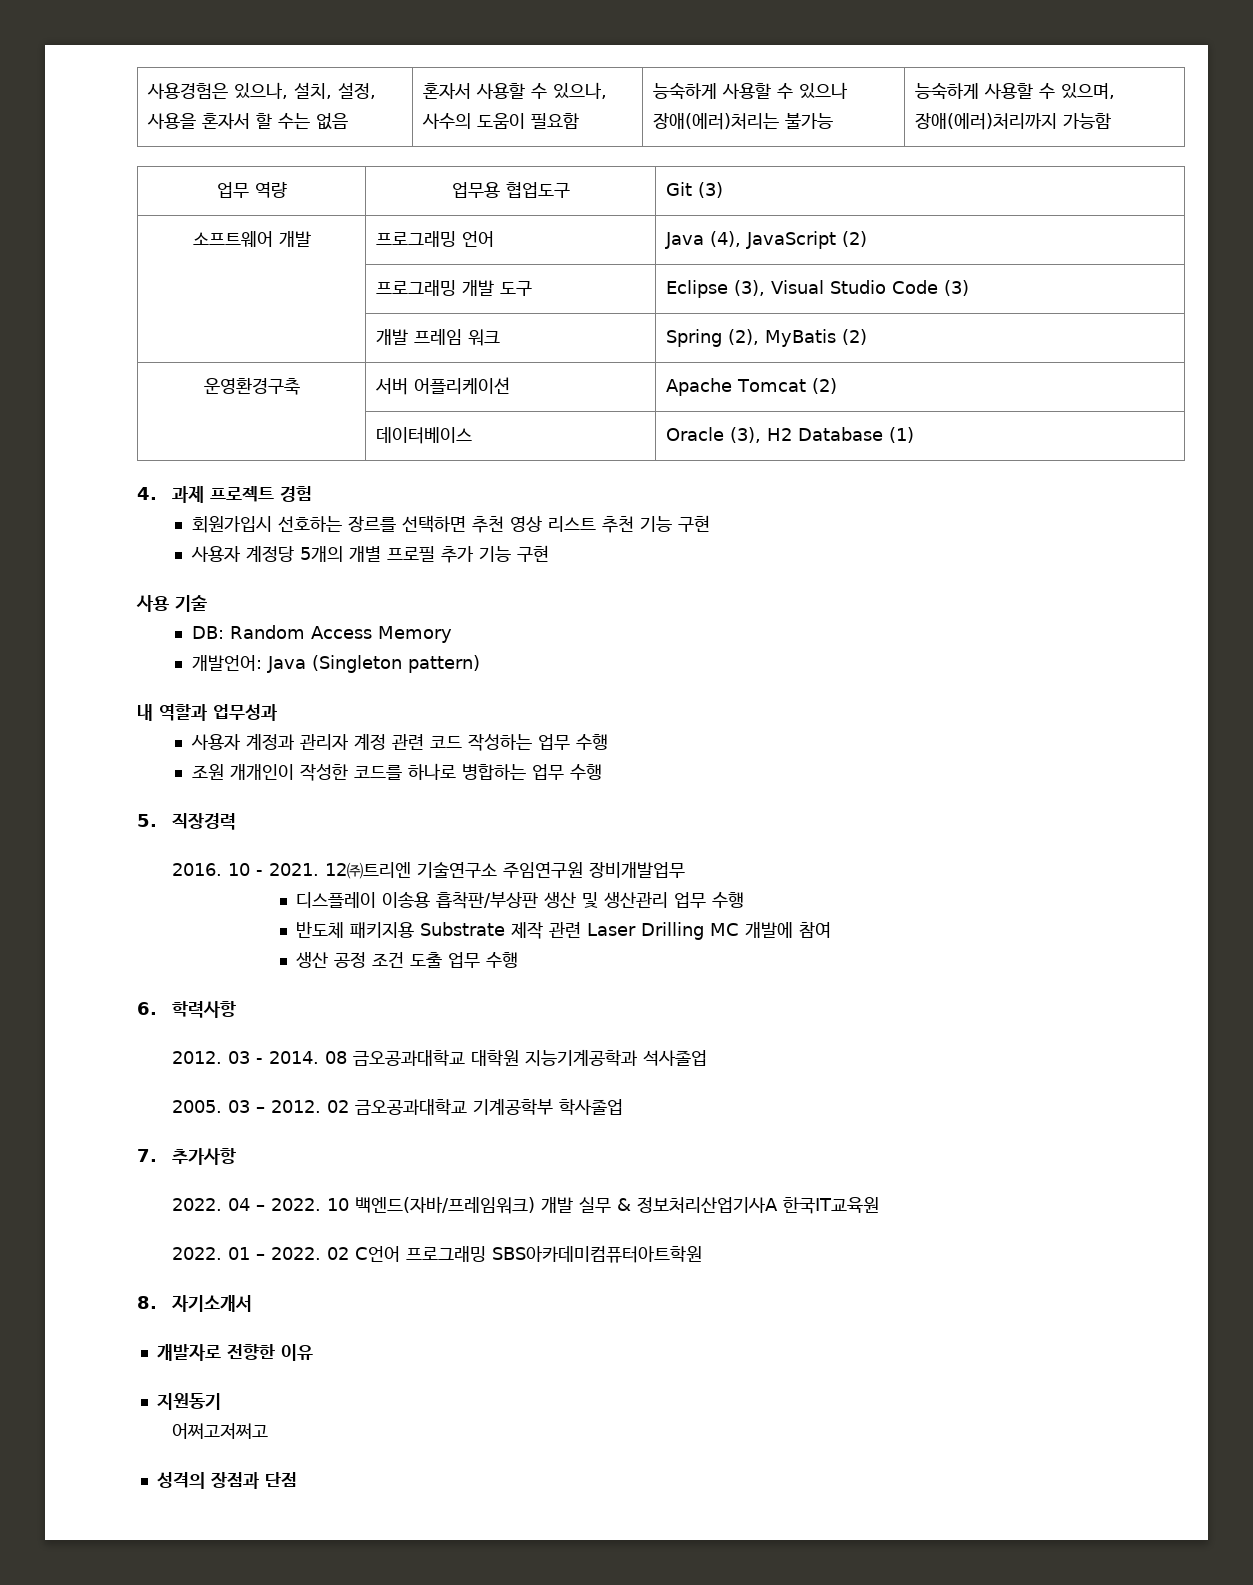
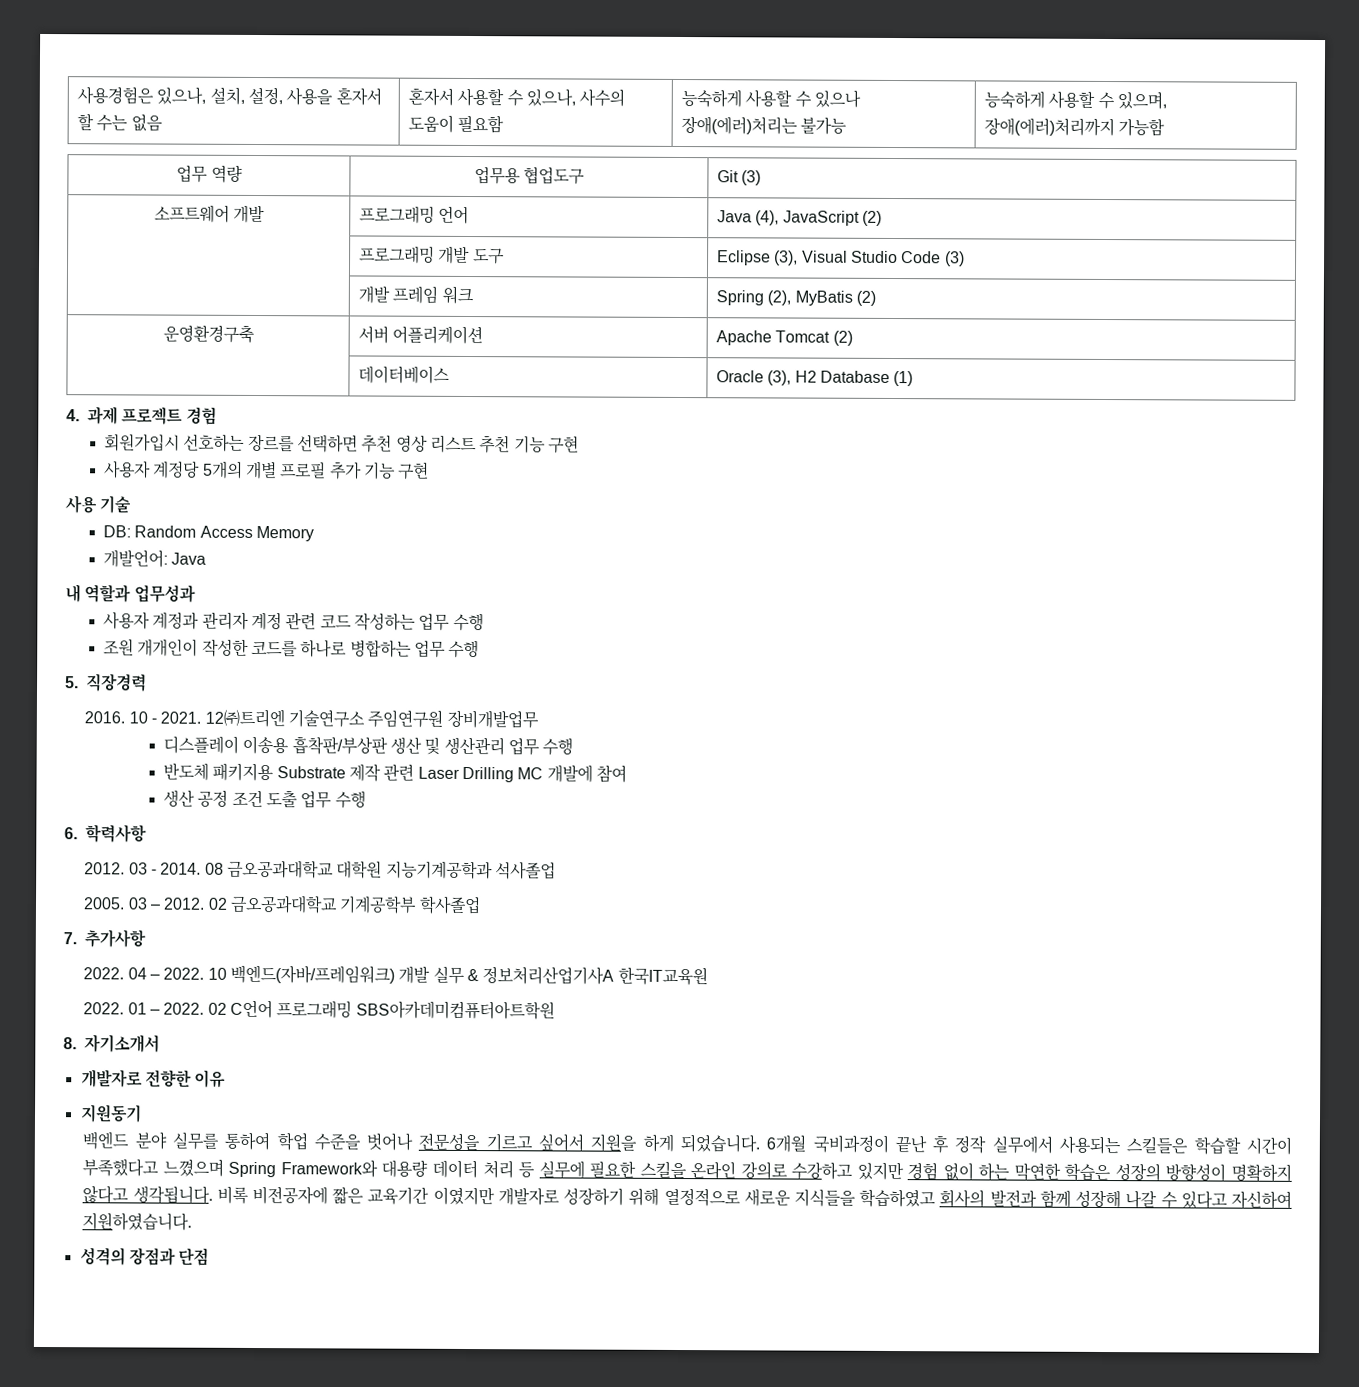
- 개발언어: Java (Singleton pattern)
+ 개발언어: Java
- 어쩌고저쩌고
+ 백엔드 분야 실무를 통하여 학업 수준을 벗어나 전문성을 기르고 싶어서 지원을 하게 되었습니다. 6개월 국비과정이 끝난 후 정작 실무에서 사용되는 스킬들은 학습할 시간이 부족했다고 느꼈으며 Spring Framework와 대용량 데이터 처리 등 실무에 필요한 스킬을 온라인 강의로 수강하고 있지만 경험 없이 하는 막연한 학습은 성장의 방향성이 명확하지 않다고 생각됩니다. 비록 비전공자에 짧은 교육기간 이였지만 개발자로 성장하기 위해 열정적으로 새로운 지식들을 학습하였고 회사의 발전과 함께 성장해 나갈 수 있다고 자신하여 지원하였습니다.

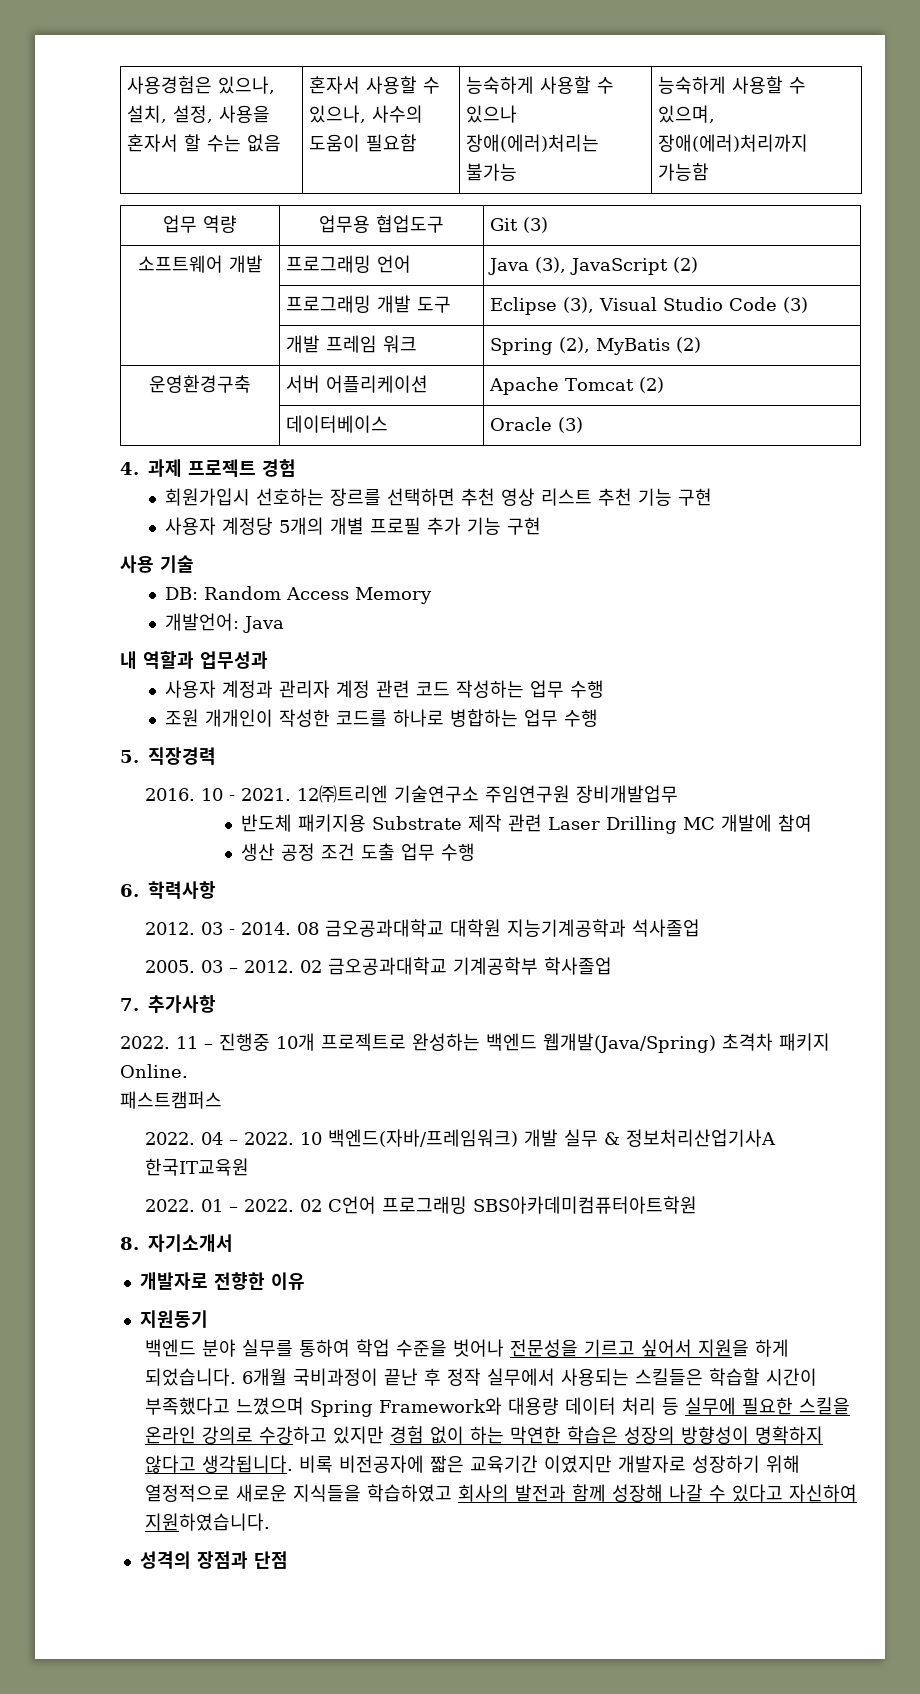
- 소프트웨어 개발 | 프로그래밍 언어 | Java (4), JavaScript (2)
+ 소프트웨어 개발 | 프로그래밍 언어 | Java (3), JavaScript (2)
- | 데이터베이스 | Oracle (3), H2 Database (1)
+ | 데이터베이스 | Oracle (3)
- 디스플레이 이송용 흡착판/부상판 생산 및 생산관리 업무 수행
+ 2022. 11 – 진행중 10개 프로젝트로 완성하는 백엔드 웹개발(Java/Spring) 초격차 패키지 Online.
+ 패스트캠퍼스

